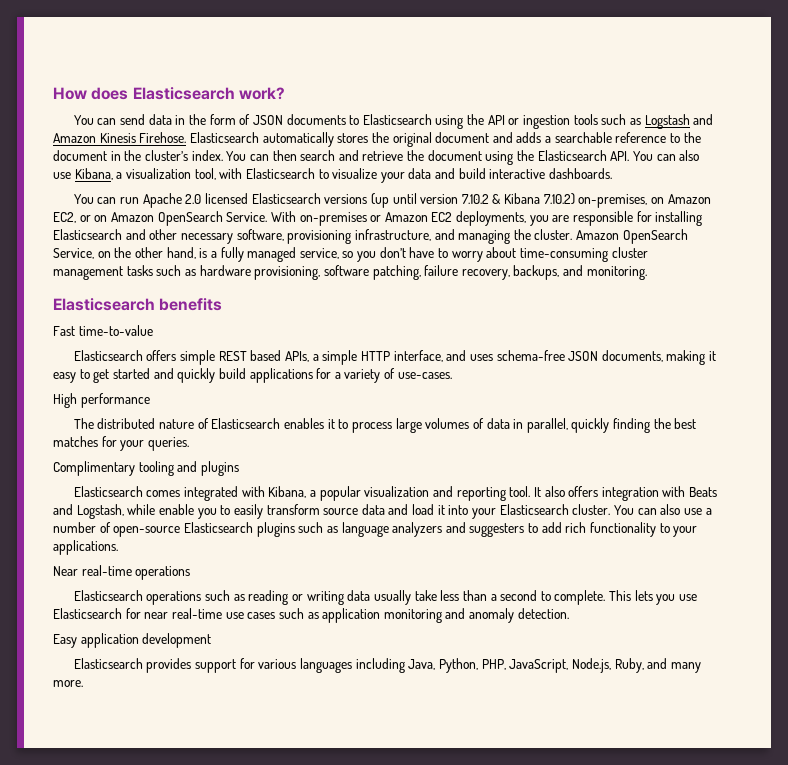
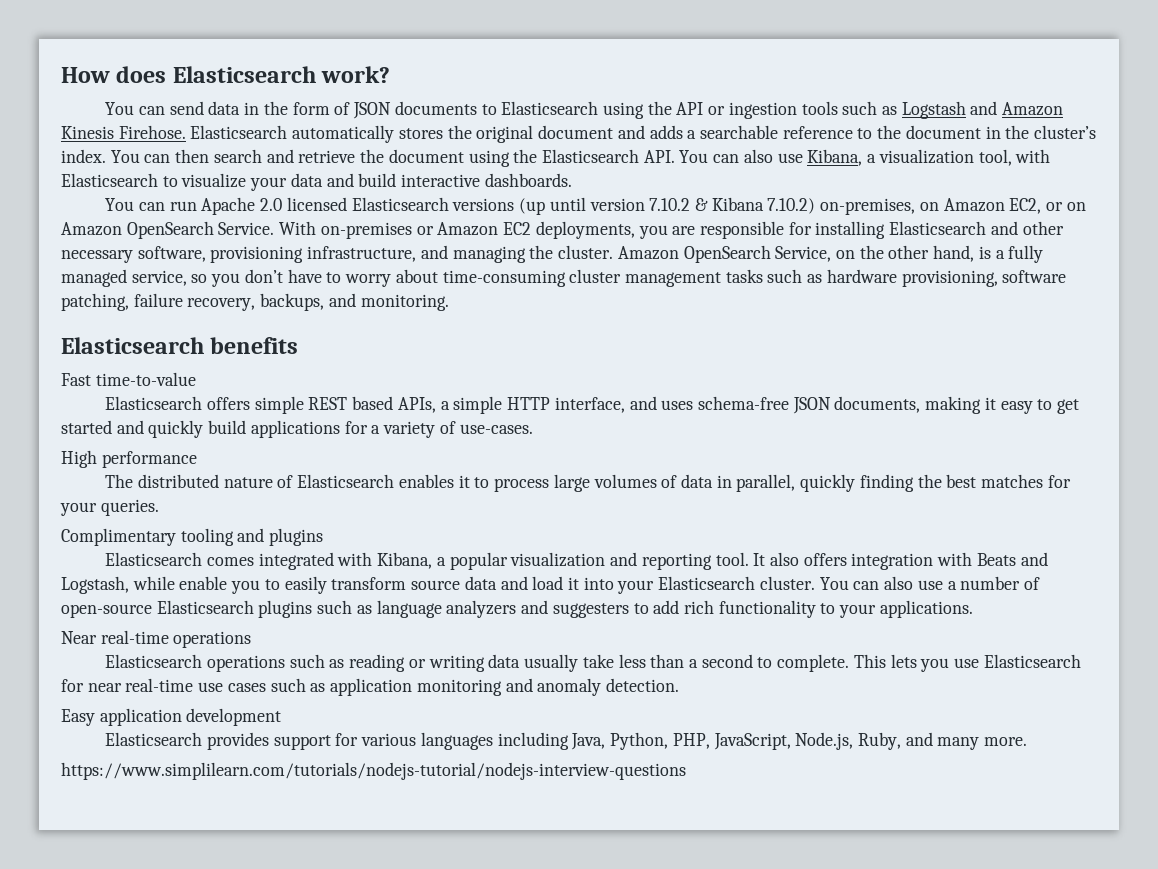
+ https://www.simplilearn.com/tutorials/nodejs-tutorial/nodejs-interview-questions

